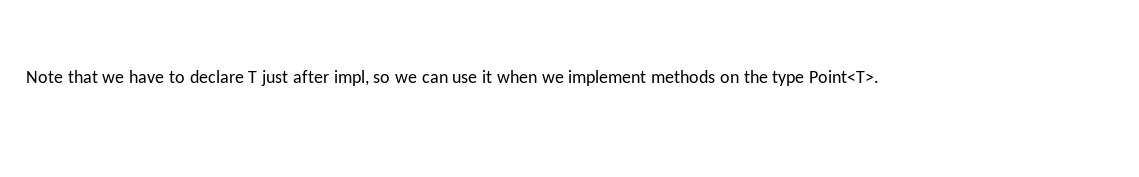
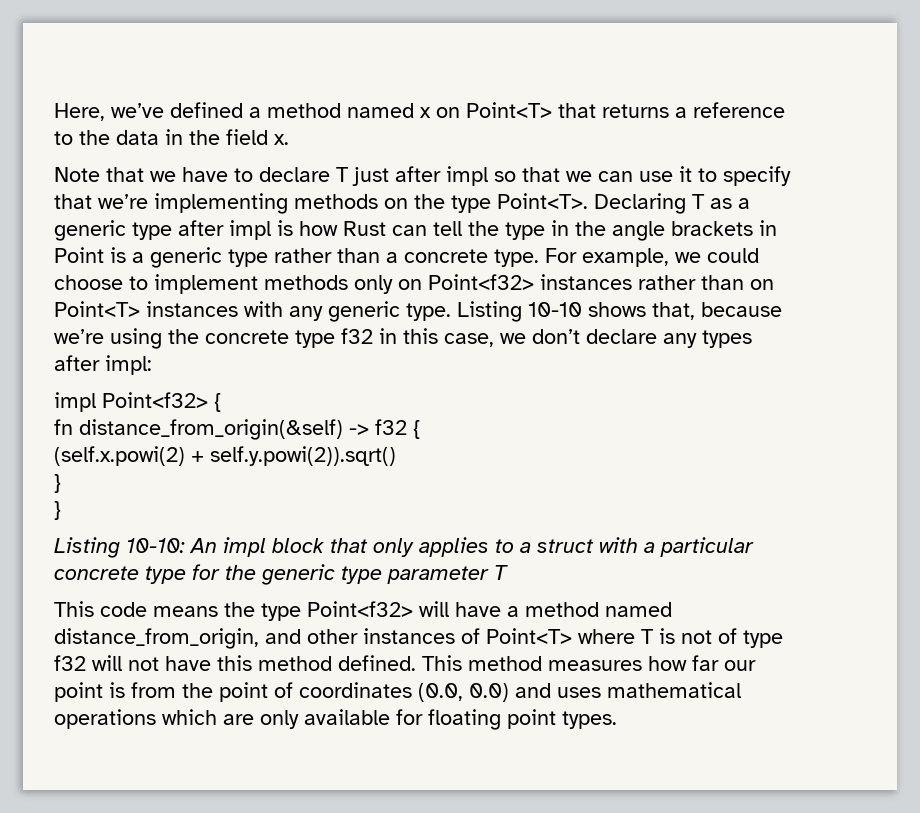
+ Here, we’ve defined a method named x on Point<T> that returns a reference to the data in the field x.
- Note that we have to declare T just after impl, so we can use it when we implement methods on the type Point<T>.
+ Note that we have to declare T just after impl so that we can use it to specify that we’re implementing methods on the type Point<T>.
+ Declaring T as a generic type after impl is how Rust can tell the type in the angle brackets in Point is a generic type rather than a concrete type. For example, we could choose to implement methods only on Point<f32> instances rather than on Point<T> instances with any generic type. Listing 10-10 shows that, because we’re using the concrete type f32 in this case, we don’t declare any types after impl:
+ impl Point<f32> {
+ fn distance_from_origin(&self) -> f32 {
+ (self.x.powi(2) + self.y.powi(2)).sqrt()
+ }
+ }
+ Listing 10-10: An impl block that only applies to a struct with a particular concrete type for the generic type parameter T
+ This code means the type Point<f32> will have a method named distance_from_origin, and other instances of Point<T> where T is not of type f32 will not have this method defined. This method measures how far our point is from the point of coordinates (0.0, 0.0) and uses mathematical operations which are only available for floating point types.

